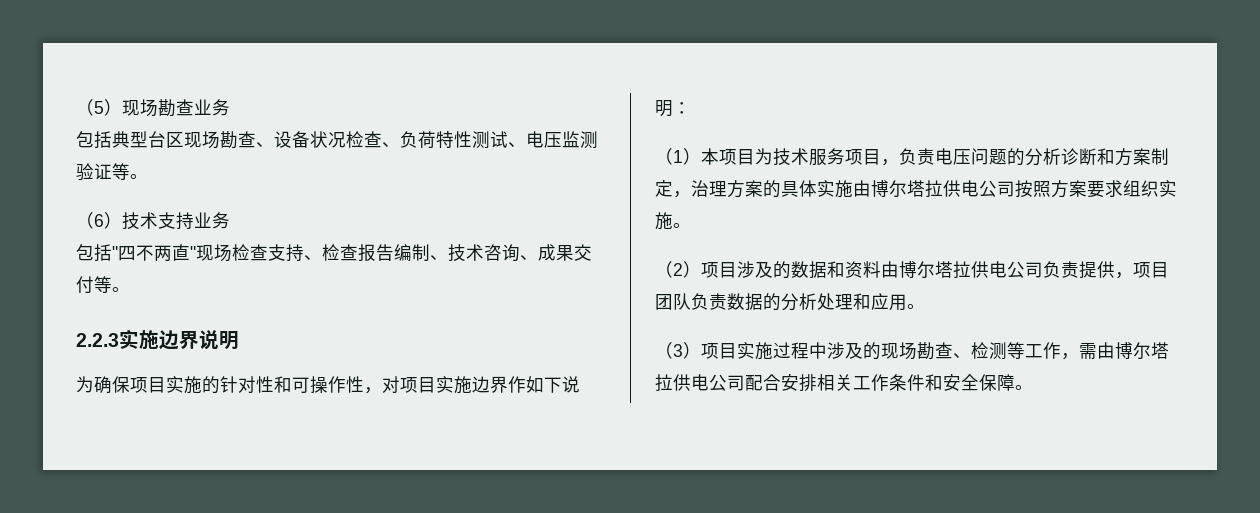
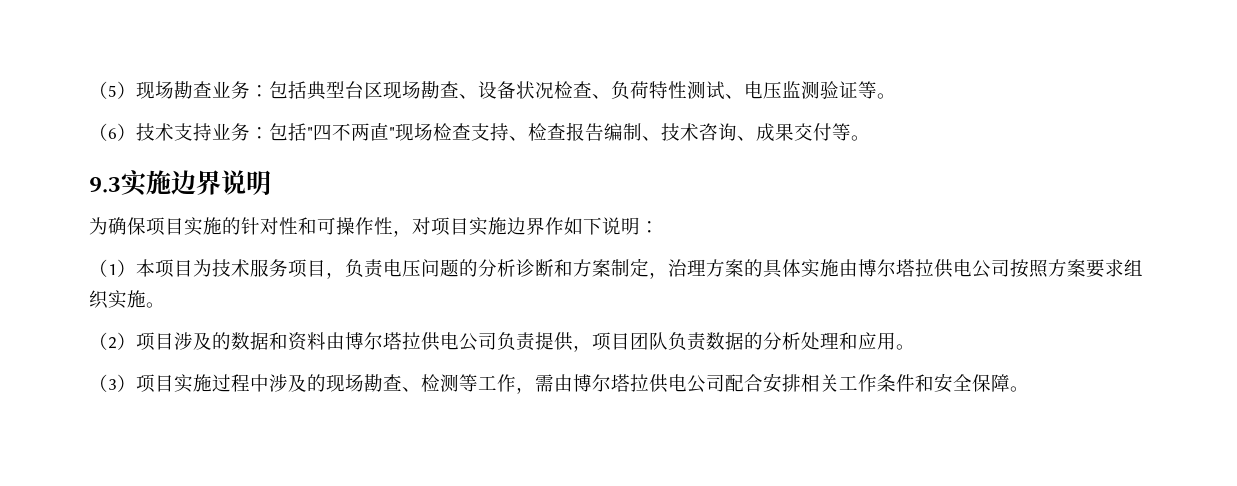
- （5）现场勘查业务
- 包括典型台区现场勘查、设备状况检查、负荷特性测试、电压监测验证等。
+ （5）现场勘查业务：包括典型台区现场勘查、设备状况检查、负荷特性测试、电压监测验证等。
- （6）技术支持业务
- 包括"四不两直"现场检查支持、检查报告编制、技术咨询、成果交付等。
+ （6）技术支持业务：包括"四不两直"现场检查支持、检查报告编制、技术咨询、成果交付等。
- 2.2.3实施边界说明
+ 9.3实施边界说明

